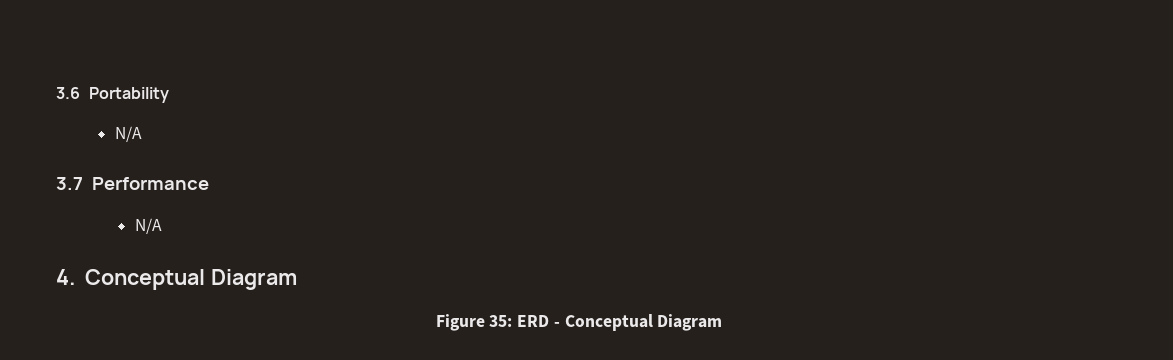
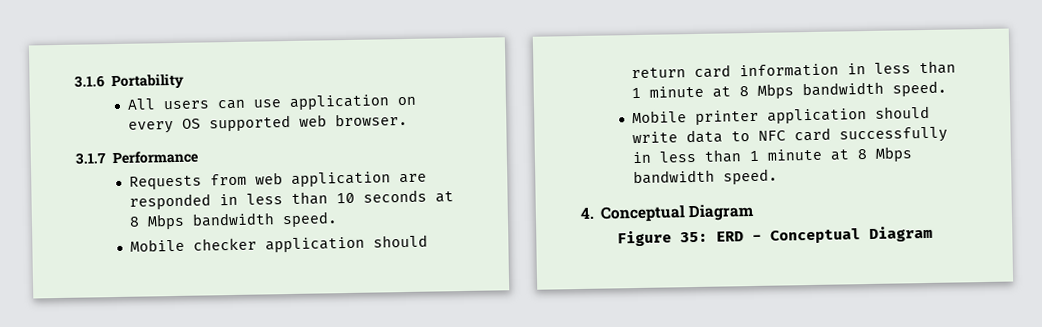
- 3.6 Portability
- N/A
- 3.7 Performance
- N/A
+ 3.1.6 Portability
+ All users can use application on every OS supported web browser.
+ 3.1.7 Performance
+ Requests from web application are responded in less than 10 seconds at 8 Mbps bandwidth speed.
+ Mobile checker application should return card information in less than 1 minute at 8 Mbps bandwidth speed.
+ Mobile printer application should write data to NFC card successfully in less than 1 minute at 8 Mbps bandwidth speed.

